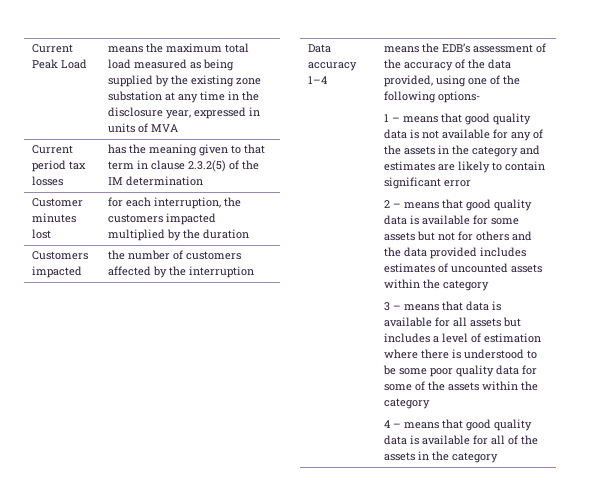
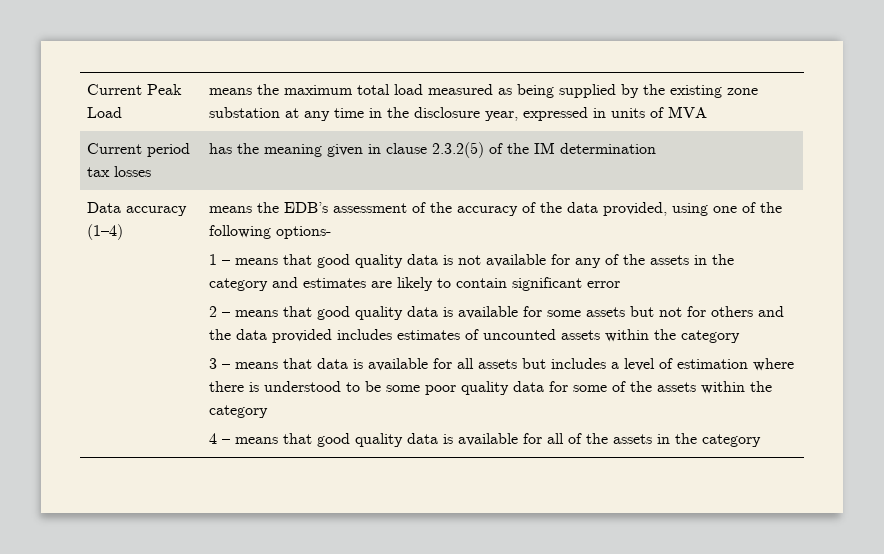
- Current period tax losses | has the meaning given to that term in clause 2.3.2(5) of the IM determination
+ Current period tax losses | has the meaning given in clause 2.3.2(5) of the IM determination
- Customer minutes lost | for each interruption, the customers impacted multiplied by the duration
- Customers impacted | the number of customers affected by the interruption
- Data accuracy 1–4
+ Data accuracy (1–4)

